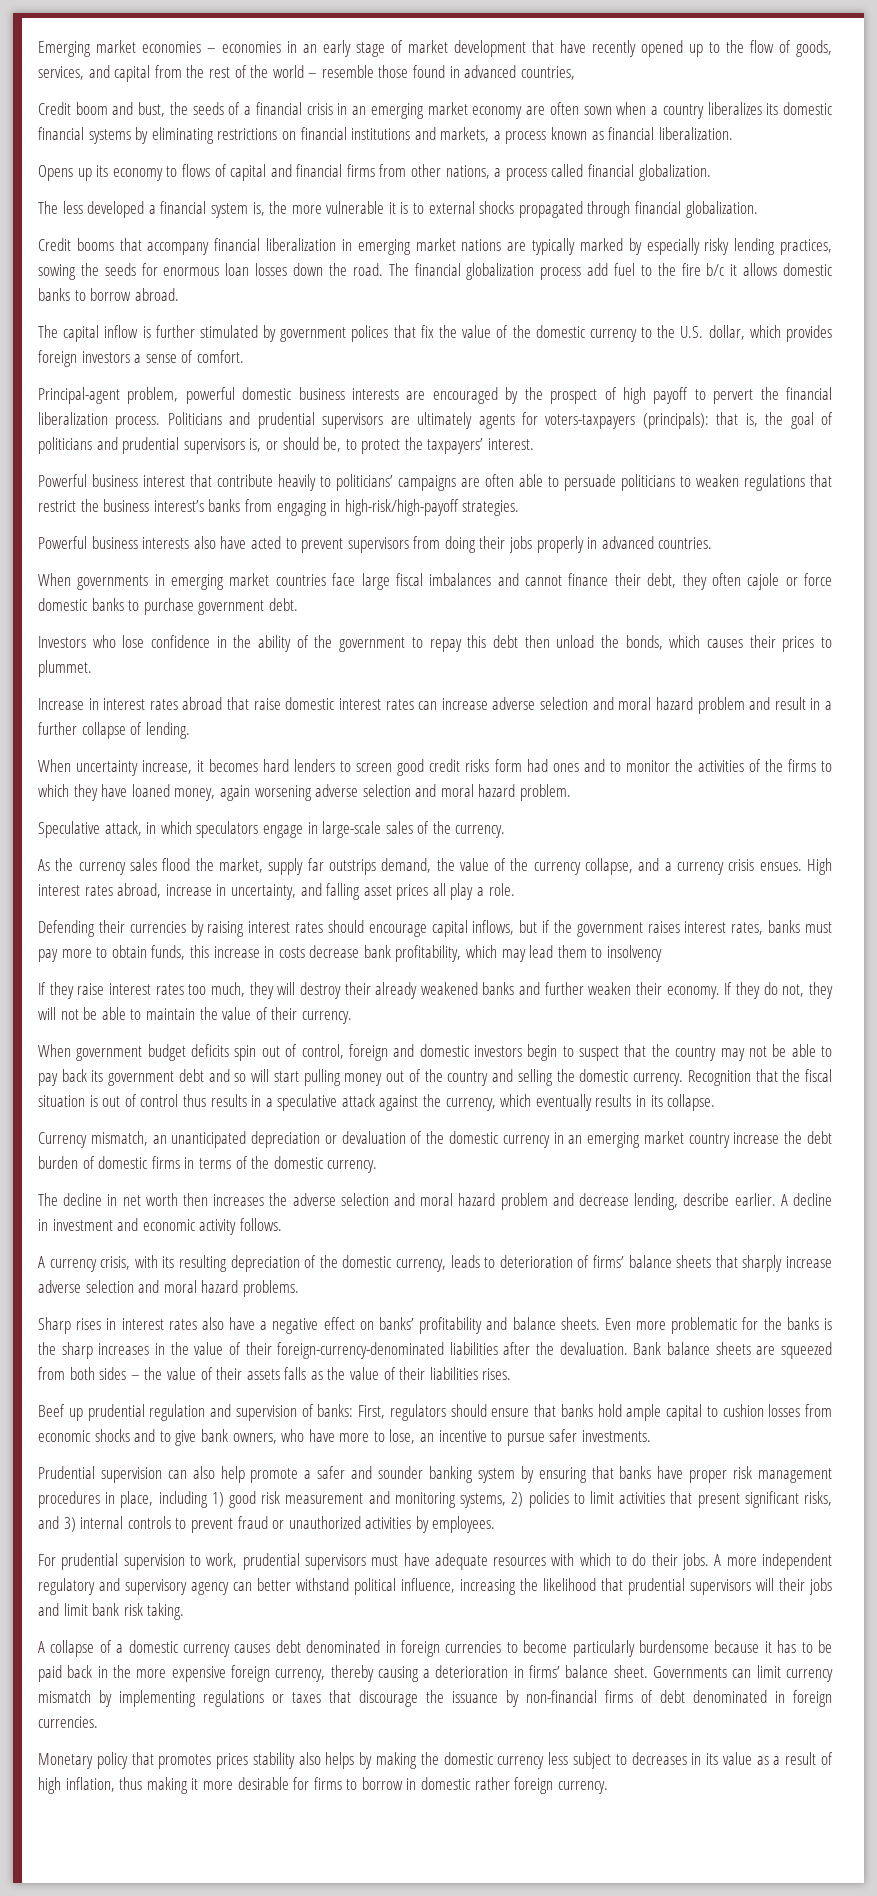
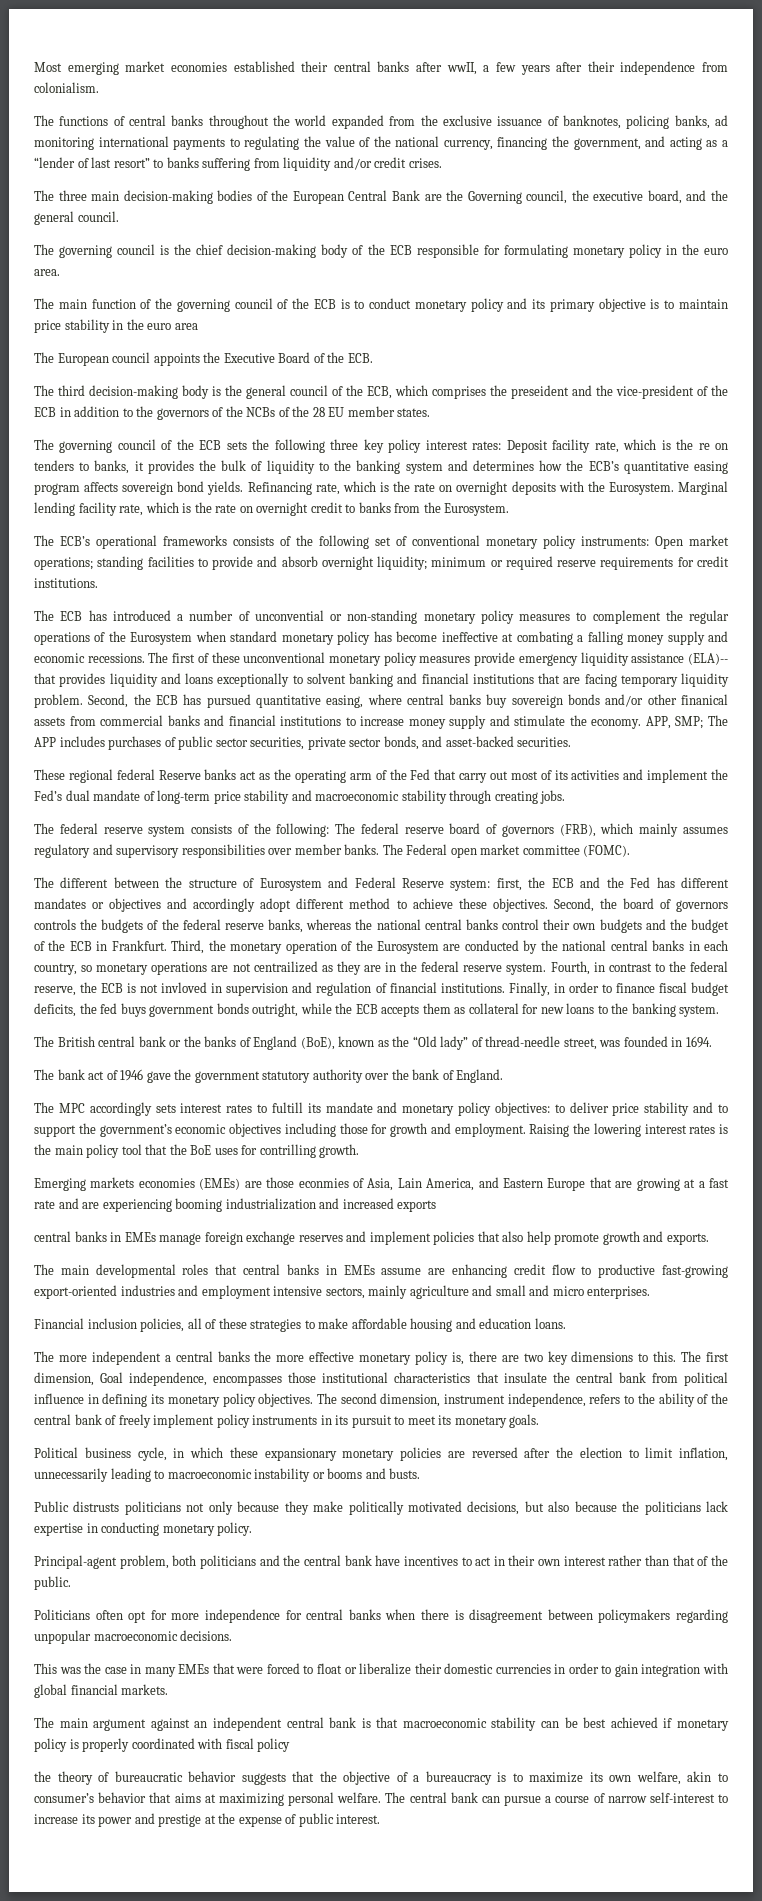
- Emerging market economies – economies in an early stage of market development that have recently opened up to the flow of goods, services, and capital from the rest of the world – resemble those found in advanced countries,
- Credit boom and bust, the seeds of a financial crisis in an emerging market economy are often sown when a country liberalizes its domestic financial systems by eliminating restrictions on financial institutions and markets, a process known as financial liberalization.
- Opens up its economy to flows of capital and financial firms from other nations, a process called financial globalization.
- The less developed a financial system is, the more vulnerable it is to external shocks propagated through financial globalization.
- Credit booms that accompany financial liberalization in emerging market nations are typically marked by especially risky lending practices, sowing the seeds for enormous loan losses down the road. The financial globalization process add fuel to the fire b/c it allows domestic banks to borrow abroad.
- The capital inflow is further stimulated by government polices that fix the value of the domestic currency to the U.S. dollar, which provides foreign investors a sense of comfort.
- Principal-agent problem, powerful domestic business interests are encouraged by the prospect of high payoff to pervert the financial liberalization process. Politicians and prudential supervisors are ultimately agents for voters-taxpayers (principals): that is, the goal of politicians and prudential supervisors is, or should be, to protect the taxpayers’ interest.
- Powerful business interest that contribute heavily to politicians’ campaigns are often able to persuade politicians to weaken regulations that restrict the business interest’s banks from engaging in high-risk/high-payoff strategies.
- Powerful business interests also have acted to prevent supervisors from doing their jobs properly in advanced countries.
- When governments in emerging market countries face large fiscal imbalances and cannot finance their debt, they often cajole or force domestic banks to purchase government debt.
- Investors who lose confidence in the ability of the government to repay this debt then unload the bonds, which causes their prices to plummet.
- Increase in interest rates abroad that raise domestic interest rates can increase adverse selection and moral hazard problem and result in a further collapse of lending.
- When uncertainty increase, it becomes hard lenders to screen good credit risks form had ones and to monitor the activities of the firms to which they have loaned money, again worsening adverse selection and moral hazard problem.
- Speculative attack, in which speculators engage in large-scale sales of the currency.
- As the currency sales flood the market, supply far outstrips demand, the value of the currency collapse, and a currency crisis ensues. High interest rates abroad, increase in uncertainty, and falling asset prices all play a role.
- Defending their currencies by raising interest rates should encourage capital inflows, but if the government raises interest rates, banks must pay more to obtain funds, this increase in costs decrease bank profitability, which may lead them to insolvency
- If they raise interest rates too much, they will destroy their already weakened banks and further weaken their economy. If they do not, they will not be able to maintain the value of their currency.
- When government budget deficits spin out of control, foreign and domestic investors begin to suspect that the country may not be able to pay back its government debt and so will start pulling money out of the country and selling the domestic currency. Recognition that the fiscal situation is out of control thus results in a speculative attack against the currency, which eventually results in its collapse.
- Currency mismatch, an unanticipated depreciation or devaluation of the domestic currency in an emerging market country increase the debt burden of domestic firms in terms of the domestic currency.
- The decline in net worth then increases the adverse selection and moral hazard problem and decrease lending, describe earlier. A decline in investment and economic activity follows.
- A currency crisis, with its resulting depreciation of the domestic currency, leads to deterioration of firms’ balance sheets that sharply increase adverse selection and moral hazard problems.
- Sharp rises in interest rates also have a negative effect on banks’ profitability and balance sheets. Even more problematic for the banks is the sharp increases in the value of their foreign-currency-denominated liabilities after the devaluation. Bank balance sheets are squeezed from both sides – the value of their assets falls as the value of their liabilities rises.
- Beef up prudential regulation and supervision of banks: First, regulators should ensure that banks hold ample capital to cushion losses from economic shocks and to give bank owners, who have more to lose, an incentive to pursue safer investments.
- Prudential supervision can also help promote a safer and sounder banking system by ensuring that banks have proper risk management procedures in place, including 1) good risk measurement and monitoring systems, 2) policies to limit activities that present significant risks, and 3) internal controls to prevent fraud or unauthorized activities by employees.
- For prudential supervision to work, prudential supervisors must have adequate resources with which to do their jobs. A more independent regulatory and supervisory agency can better withstand political influence, increasing the likelihood that prudential supervisors will their jobs and limit bank risk taking.
- A collapse of a domestic currency causes debt denominated in foreign currencies to become particularly burdensome because it has to be paid back in the more expensive foreign currency, thereby causing a deterioration in firms’ balance sheet. Governments can limit currency mismatch by implementing regulations or taxes that discourage the issuance by non-financial firms of debt denominated in foreign currencies.
- Monetary policy that promotes prices stability also helps by making the domestic currency less subject to decreases in its value as a result of high inflation, thus making it more desirable for firms to borrow in domestic rather foreign currency.
+ Most emerging market economies established their central banks after wwII, a few years after their independence from colonialism.
+ The functions of central banks throughout the world expanded from the exclusive issuance of banknotes, policing banks, ad monitoring international payments to regulating the value of the national currency, financing the government, and acting as a “lender of last resort” to banks suffering from liquidity and/or credit crises.
+ The three main decision-making bodies of the European Central Bank are the Governing council, the executive board, and the general council.
+ The governing council is the chief decision-making body of the ECB responsible for formulating monetary policy in the euro area.
+ The main function of the governing council of the ECB is to conduct monetary policy and its primary objective is to maintain price stability in the euro area
+ The European council appoints the Executive Board of the ECB.
+ The third decision-making body is the general council of the ECB, which comprises the preseident and the vice-president of the ECB in addition to the governors of the NCBs of the 28 EU member states.
+ The governing council of the ECB sets the following three key policy interest rates: Deposit facility rate, which is the re on tenders to banks, it provides the bulk of liquidity to the banking system and determines how the ECB’s quantitative easing program affects sovereign bond yields. Refinancing rate, which is the rate on overnight deposits with the Eurosystem. Marginal lending facility rate, which is the rate on overnight credit to banks from the Eurosystem.
+ The ECB’s operational frameworks consists of the following set of conventional monetary policy instruments: Open market operations; standing facilities to provide and absorb overnight liquidity; minimum or required reserve requirements for credit institutions.
+ The ECB has introduced a number of unconvential or non-standing monetary policy measures to complement the regular operations of the Eurosystem when standard monetary policy has become ineffective at combating a falling money supply and economic recessions. The first of these unconventional monetary policy measures provide emergency liquidity assistance (ELA)-- that provides liquidity and loans exceptionally to solvent banking and financial institutions that are facing temporary liquidity problem. Second, the ECB has pursued quantitative easing, where central banks buy sovereign bonds and/or other finanical assets from commercial banks and financial institutions to increase money supply and stimulate the economy. APP, SMP; The APP includes purchases of public sector securities, private sector bonds, and asset-backed securities.
+ These regional federal Reserve banks act as the operating arm of the Fed that carry out most of its activities and implement the Fed’s dual mandate of long-term price stability and macroeconomic stability through creating jobs.
+ The federal reserve system consists of the following: The federal reserve board of governors (FRB), which mainly assumes regulatory and supervisory responsibilities over member banks. The Federal open market committee (FOMC).
+ The different between the structure of Eurosystem and Federal Reserve system: first, the ECB and the Fed has different mandates or objectives and accordingly adopt different method to achieve these objectives. Second, the board of governors controls the budgets of the federal reserve banks, whereas the national central banks control their own budgets and the budget of the ECB in Frankfurt. Third, the monetary operation of the Eurosystem are conducted by the national central banks in each country, so monetary operations are not centrailized as they are in the federal reserve system. Fourth, in contrast to the federal reserve, the ECB is not invloved in supervision and regulation of financial institutions. Finally, in order to finance fiscal budget deficits, the fed buys government bonds outright, while the ECB accepts them as collateral for new loans to the banking system.
+ The British central bank or the banks of England (BoE), known as the “Old lady” of thread-needle street, was founded in 1694.
+ The bank act of 1946 gave the government statutory authority over the bank of England.
+ The MPC accordingly sets interest rates to fultill its mandate and monetary policy objectives: to deliver price stability and to support the government’s economic objectives including those for growth and employment. Raising the lowering interest rates is the main policy tool that the BoE uses for contrilling growth.
+ Emerging markets economies (EMEs) are those econmies of Asia, Lain America, and Eastern Europe that are growing at a fast rate and are experiencing booming industrialization and increased exports
+ central banks in EMEs manage foreign exchange reserves and implement policies that also help promote growth and exports.
+ The main developmental roles that central banks in EMEs assume are enhancing credit flow to productive fast-growing export-oriented industries and employment intensive sectors, mainly agriculture and small and micro enterprises.
+ Financial inclusion policies, all of these strategies to make affordable housing and education loans.
+ The more independent a central banks the more effective monetary policy is, there are two key dimensions to this. The first dimension, Goal independence, encompasses those institutional characteristics that insulate the central bank from political influence in defining its monetary policy objectives. The second dimension, instrument independence, refers to the ability of the central bank of freely implement policy instruments in its pursuit to meet its monetary goals.
+ Political business cycle, in which these expansionary monetary policies are reversed after the election to limit inflation, unnecessarily leading to macroeconomic instability or booms and busts.
+ Public distrusts politicians not only because they make politically motivated decisions, but also because the politicians lack expertise in conducting monetary policy.
+ Principal-agent problem, both politicians and the central bank have incentives to act in their own interest rather than that of the public.
+ Politicians often opt for more independence for central banks when there is disagreement between policymakers regarding unpopular macroeconomic decisions.
+ This was the case in many EMEs that were forced to float or liberalize their domestic currencies in order to gain integration with global financial markets.
+ The main argument against an independent central bank is that macroeconomic stability can be best achieved if monetary policy is properly coordinated with fiscal policy
+ the theory of bureaucratic behavior suggests that the objective of a bureaucracy is to maximize its own welfare, akin to consumer’s behavior that aims at maximizing personal welfare. The central bank can pursue a course of narrow self-interest to increase its power and prestige at the expense of public interest.

